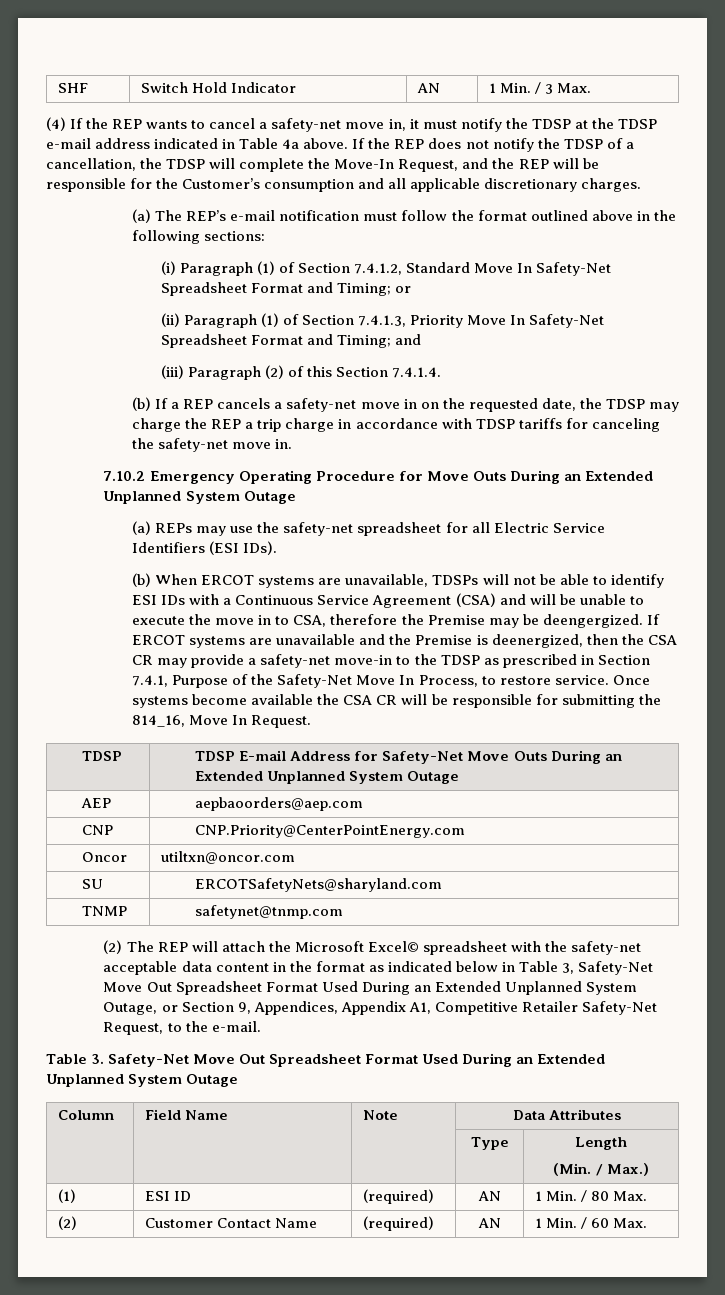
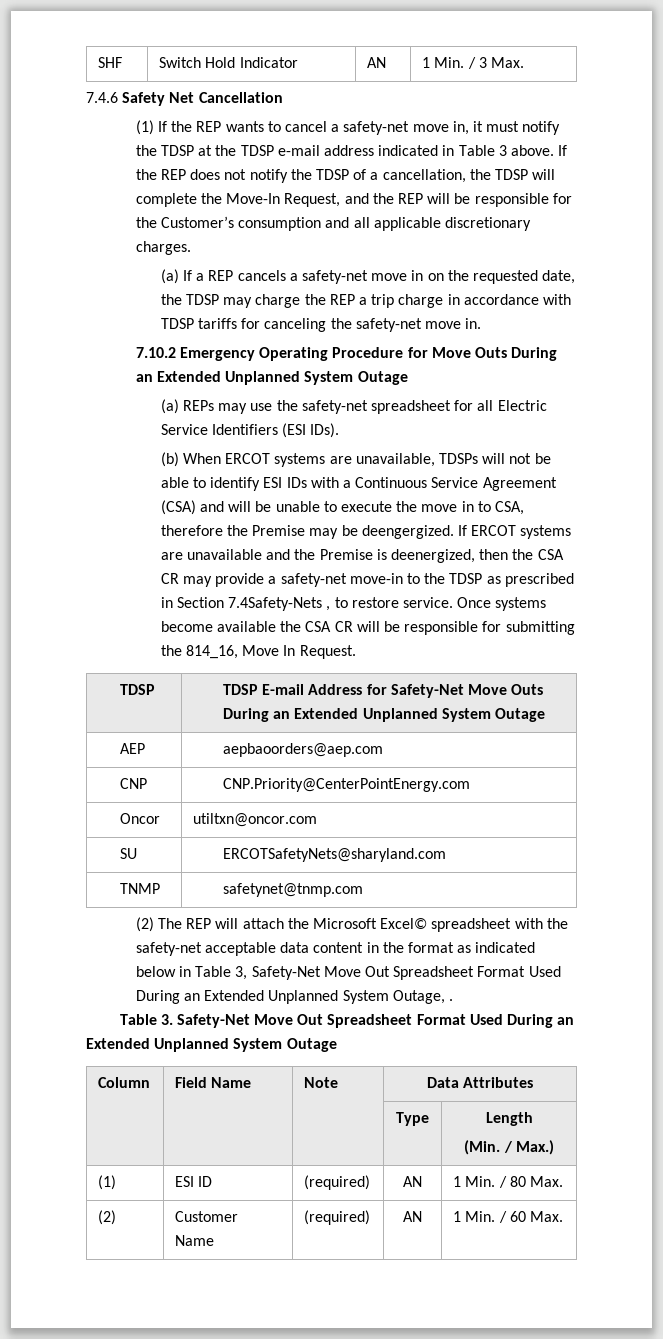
- (4) If the REP wants to cancel a safety-net move in, it must notify the TDSP at the TDSP e-mail address indicated in Table 4a above.
+ 7.4.6 Safety Net Cancellation
+ (1) If the REP wants to cancel a safety-net move in, it must notify the TDSP at the TDSP e-mail address indicated in Table 3 above.
- (a) The REP’s e-mail notification must follow the format outlined above in the following sections:
- (i) Paragraph (1) of Section 7.4.1.2, Standard Move In Safety-Net Spreadsheet Format and Timing; or
- (ii) Paragraph (1) of Section 7.4.1.3, Priority Move In Safety-Net Spreadsheet Format and Timing; and
- (iii) Paragraph (2) of this Section 7.4.1.4.
- (b) If a REP cancels a safety-net move in on the requested date, the TDSP may charge the REP a trip charge in accordance with TDSP tariffs for canceling the safety-net move in.
+ (a) If a REP cancels a safety-net move in on the requested date, the TDSP may charge the REP a trip charge in accordance with TDSP tariffs for canceling the safety-net move in.
- If ERCOT systems are unavailable and the Premise is deenergized, then the CSA CR may provide a safety-net move-in to the TDSP as prescribed in Section 7.4.1, Purpose of the Safety-Net Move In Process, to restore service.
+ If ERCOT systems are unavailable and the Premise is deenergized, then the CSA CR may provide a safety-net move-in to the TDSP as prescribed in Section 7.4Safety-Nets , to restore service.
- (2) The REP will attach the Microsoft Excel© spreadsheet with the safety-net acceptable data content in the format as indicated below in Table 3, Safety-Net Move Out Spreadsheet Format Used During an Extended Unplanned System Outage, or Section 9, Appendices, Appendix A1, Competitive Retailer Safety-Net Request, to the e-mail.
+ (2) The REP will attach the Microsoft Excel© spreadsheet with the safety-net acceptable data content in the format as indicated below in Table 3, Safety-Net Move Out Spreadsheet Format Used During an Extended Unplanned System Outage, .
- (2) | Customer Contact Name | (required) | AN | 1 Min. / 60 Max.
+ (2) | Customer Name | (required) | AN | 1 Min. / 60 Max.

